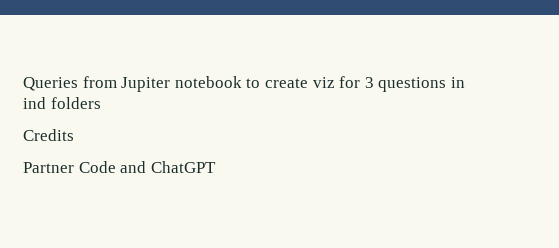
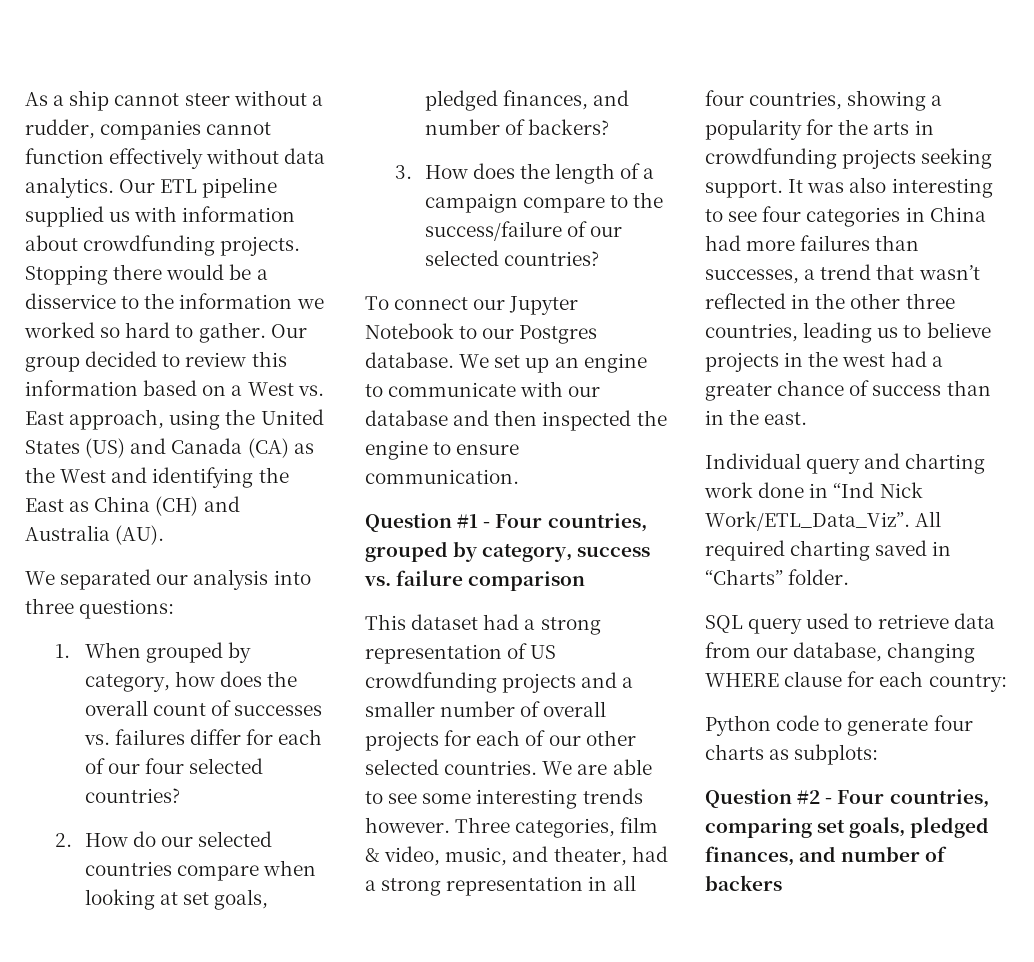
- Queries from Jupiter notebook to create viz for 3 questions in ind folders
- Credits
- Partner Code and ChatGPT
+ As a ship cannot steer without a rudder, companies cannot function effectively without data analytics. Our ETL pipeline supplied us with information about crowdfunding projects. Stopping there would be a disservice to the information we worked so hard to gather. Our group decided to review this information based on a West vs. East approach, using the United States (US) and Canada (CA) as the West and identifying the East as China (CH) and Australia (AU).
+ We separated our analysis into three questions:
+ 1. When grouped by category, how does the overall count of successes vs. failures differ for each of our four selected countries?
+ 2. How do our selected countries compare when looking at set goals, pledged finances, and number of backers?
+ 3. How does the length of a campaign compare to the success/failure of our selected countries?
+ To connect our Jupyter Notebook to our Postgres database. We set up an engine to communicate with our database and then inspected the engine to ensure communication.
+ Question #1 - Four countries, grouped by category, success vs. failure comparison
+ This dataset had a strong representation of US crowdfunding projects and a smaller number of overall projects for each of our other selected countries. We are able to see some interesting trends however. Three categories, film & video, music, and theater, had a strong representation in all four countries, showing a popularity for the arts in crowdfunding projects seeking support. It was also interesting to see four categories in China had more failures than successes, a trend that wasn’t reflected in the other three countries, leading us to believe projects in the west had a greater chance of success than in the east.
+ Individual query and charting work done in “Ind Nick Work/ETL_Data_Viz”. All required charting saved in “Charts” folder.
+ SQL query used to retrieve data from our database, changing WHERE clause for each country:
+ Python code to generate four charts as subplots:
+ Question #2 - Four countries, comparing set goals, pledged finances, and number of backers

